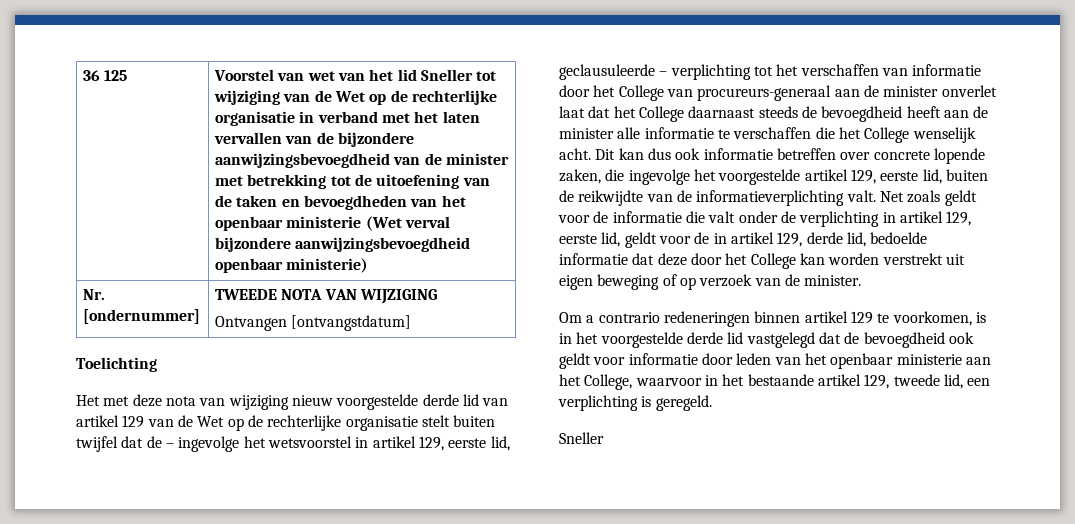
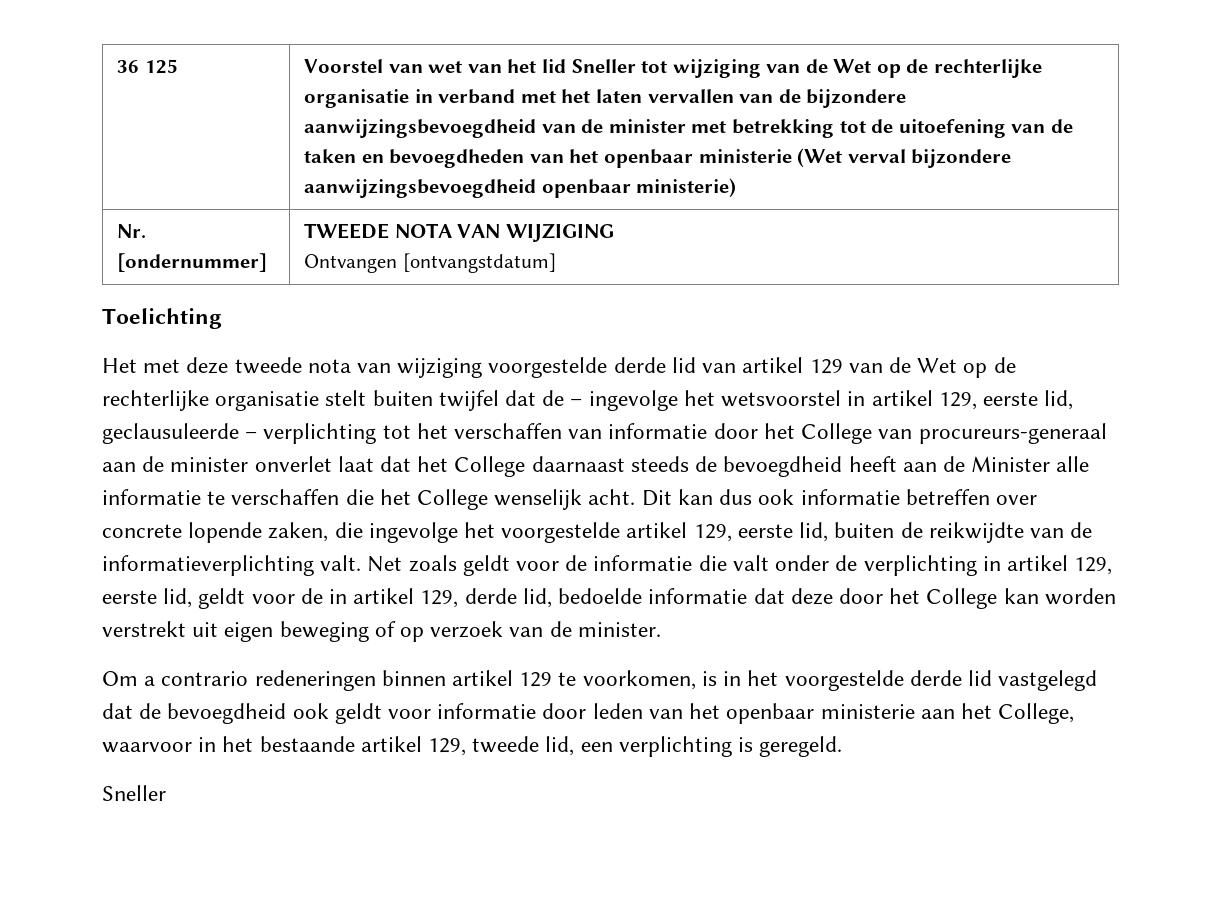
- Het met deze nota van wijziging nieuw voorgestelde derde lid van artikel 129 van de Wet op de rechterlijke organisatie stelt buiten twijfel dat de – ingevolge het wetsvoorstel in artikel 129, eerste lid, geclausuleerde – verplichting tot het verschaffen van informatie door het College van procureurs-generaal aan de minister onverlet laat dat het College daarnaast steeds de bevoegdheid heeft aan de minister alle informatie te verschaffen die het College wenselijk acht.
+ Het met deze tweede nota van wijziging voorgestelde derde lid van artikel 129 van de Wet op de rechterlijke organisatie stelt buiten twijfel dat de – ingevolge het wetsvoorstel in artikel 129, eerste lid, geclausuleerde – verplichting tot het verschaffen van informatie door het College van procureurs-generaal aan de minister onverlet laat dat het College daarnaast steeds de bevoegdheid heeft aan de Minister alle informatie te verschaffen die het College wenselijk acht.

